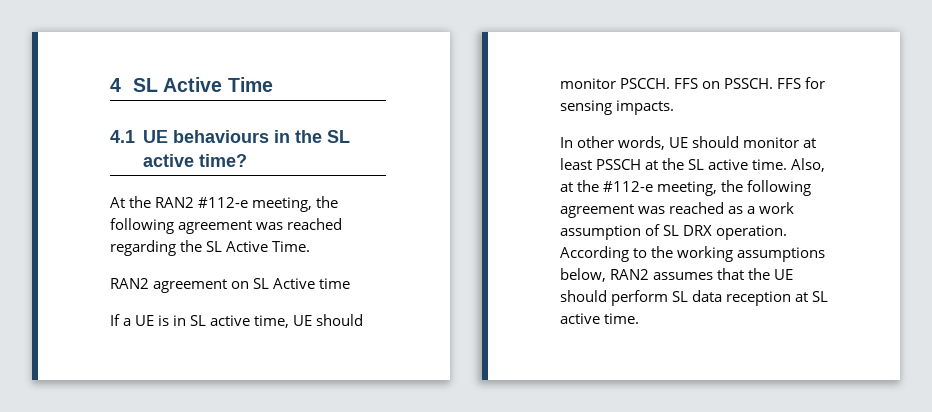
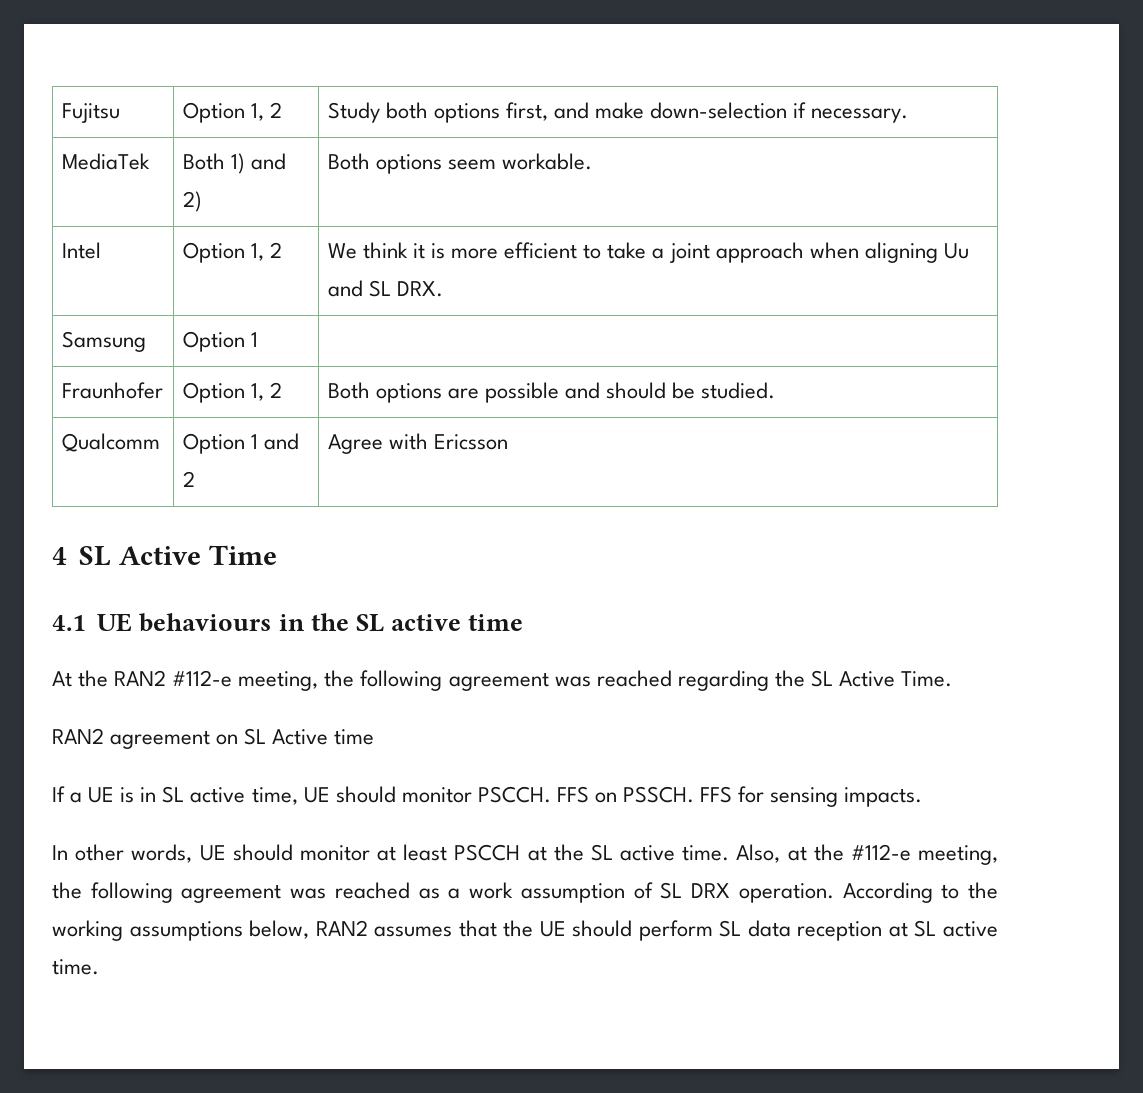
+ Fujitsu | Option 1, 2 | Study both options first, and make down-selection if necessary.
+ MediaTek | Both 1) and 2) | Both options seem workable.
+ Intel | Option 1, 2 | We think it is more efficient to take a joint approach when aligning Uu and SL DRX.
+ Samsung | Option 1 |
+ Fraunhofer | Option 1, 2 | Both options are possible and should be studied.
+ Qualcomm | Option 1 and 2 | Agree with Ericsson
- 4.1 UE behaviours in the SL active time?
+ 4.1 UE behaviours in the SL active time
- In other words, UE should monitor at least PSSCH at the SL active time.
+ In other words, UE should monitor at least PSCCH at the SL active time.

